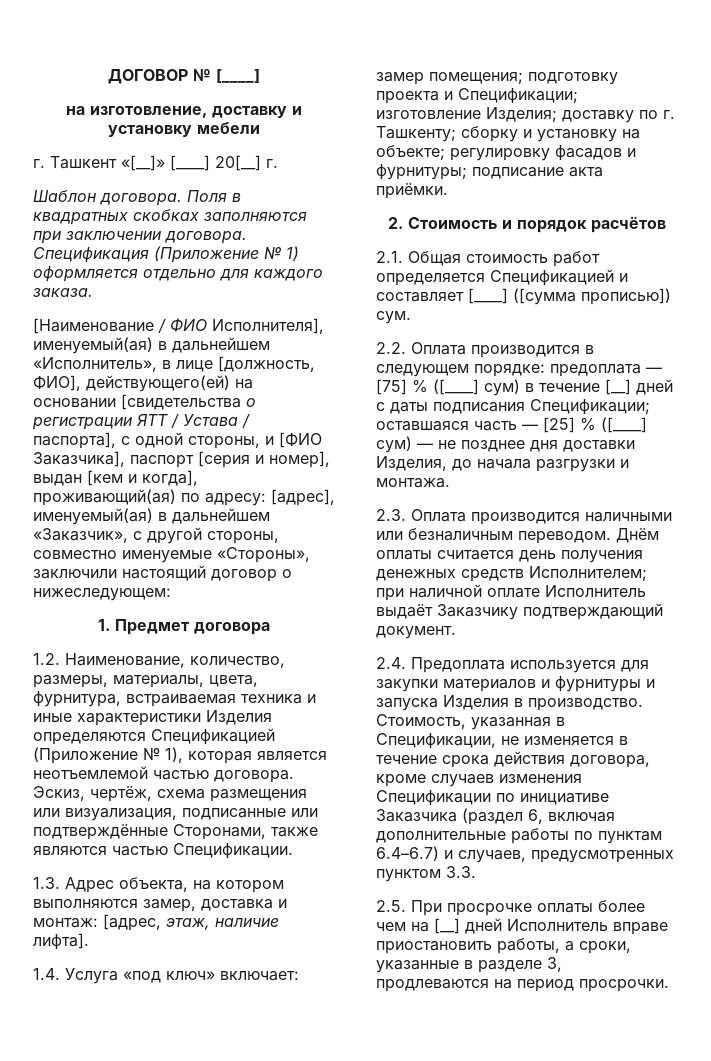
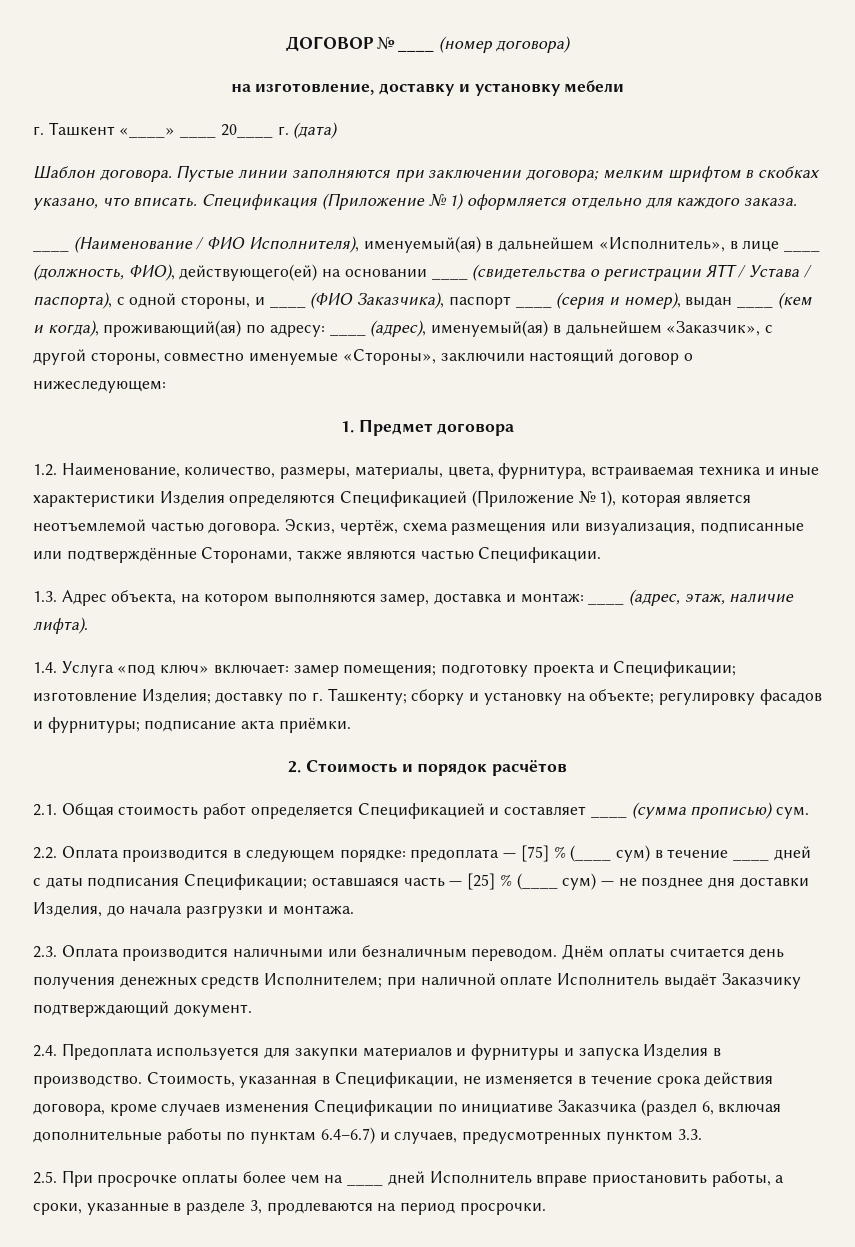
- ДОГОВОР № [____]
+ ДОГОВОР № ____ (номер договора)
- г. Ташкент «[__]» [____] 20[__] г.
+ г. Ташкент «____» ____ 20____ г. (дата)
- Поля в квадратных скобках заполняются при заключении договора.
+ Пустые линии заполняются при заключении договора; мелким шрифтом в скобках указано, что вписать.
- [Наименование / ФИО Исполнителя], именуемый(ая) в дальнейшем «Исполнитель», в лице [должность, ФИО], действующего(ей) на основании [свидетельства о регистрации ЯТТ / Устава / паспорта], с одной стороны, и [ФИО Заказчика], паспорт [серия и номер], выдан [кем и когда], проживающий(ая) по адресу: [адрес], именуемый(ая) в дальнейшем «Заказчик», с другой стороны, совместно именуемые «Стороны», заключили настоящий договор о нижеследующем:
+ ____ (Наименование / ФИО Исполнителя), именуемый(ая) в дальнейшем «Исполнитель», в лице ____ (должность, ФИО), действующего(ей) на основании ____ (свидетельства о регистрации ЯТТ / Устава / паспорта), с одной стороны, и ____ (ФИО Заказчика), паспорт ____ (серия и номер), выдан ____ (кем и когда), проживающий(ая) по адресу: ____ (адрес), именуемый(ая) в дальнейшем «Заказчик», с другой стороны, совместно именуемые «Стороны», заключили настоящий договор о нижеследующем:
- 1.3. Адрес объекта, на котором выполняются замер, доставка и монтаж: [адрес, этаж, наличие лифта].
+ 1.3. Адрес объекта, на котором выполняются замер, доставка и монтаж: ____ (адрес, этаж, наличие лифта).
- 2.1. Общая стоимость работ определяется Спецификацией и составляет [____] ([сумма прописью]) сум.
+ 2.1. Общая стоимость работ определяется Спецификацией и составляет ____ (сумма прописью) сум.
- 2.2. Оплата производится в следующем порядке: предоплата — [75] % ([____] сум) в течение [__] дней с даты подписания Спецификации; оставшаяся часть — [25] % ([____] сум) — не позднее дня доставки Изделия, до начала разгрузки и монтажа.
+ 2.2. Оплата производится в следующем порядке: предоплата — [75] % (____ сум) в течение ____ дней с даты подписания Спецификации; оставшаяся часть — [25] % (____ сум) — не позднее дня доставки Изделия, до начала разгрузки и монтажа.
- 2.5. При просрочке оплаты более чем на [__] дней Исполнитель вправе приостановить работы, а сроки, указанные в разделе 3, продлеваются на период просрочки.
+ 2.5. При просрочке оплаты более чем на ____ дней Исполнитель вправе приостановить работы, а сроки, указанные в разделе 3, продлеваются на период просрочки.

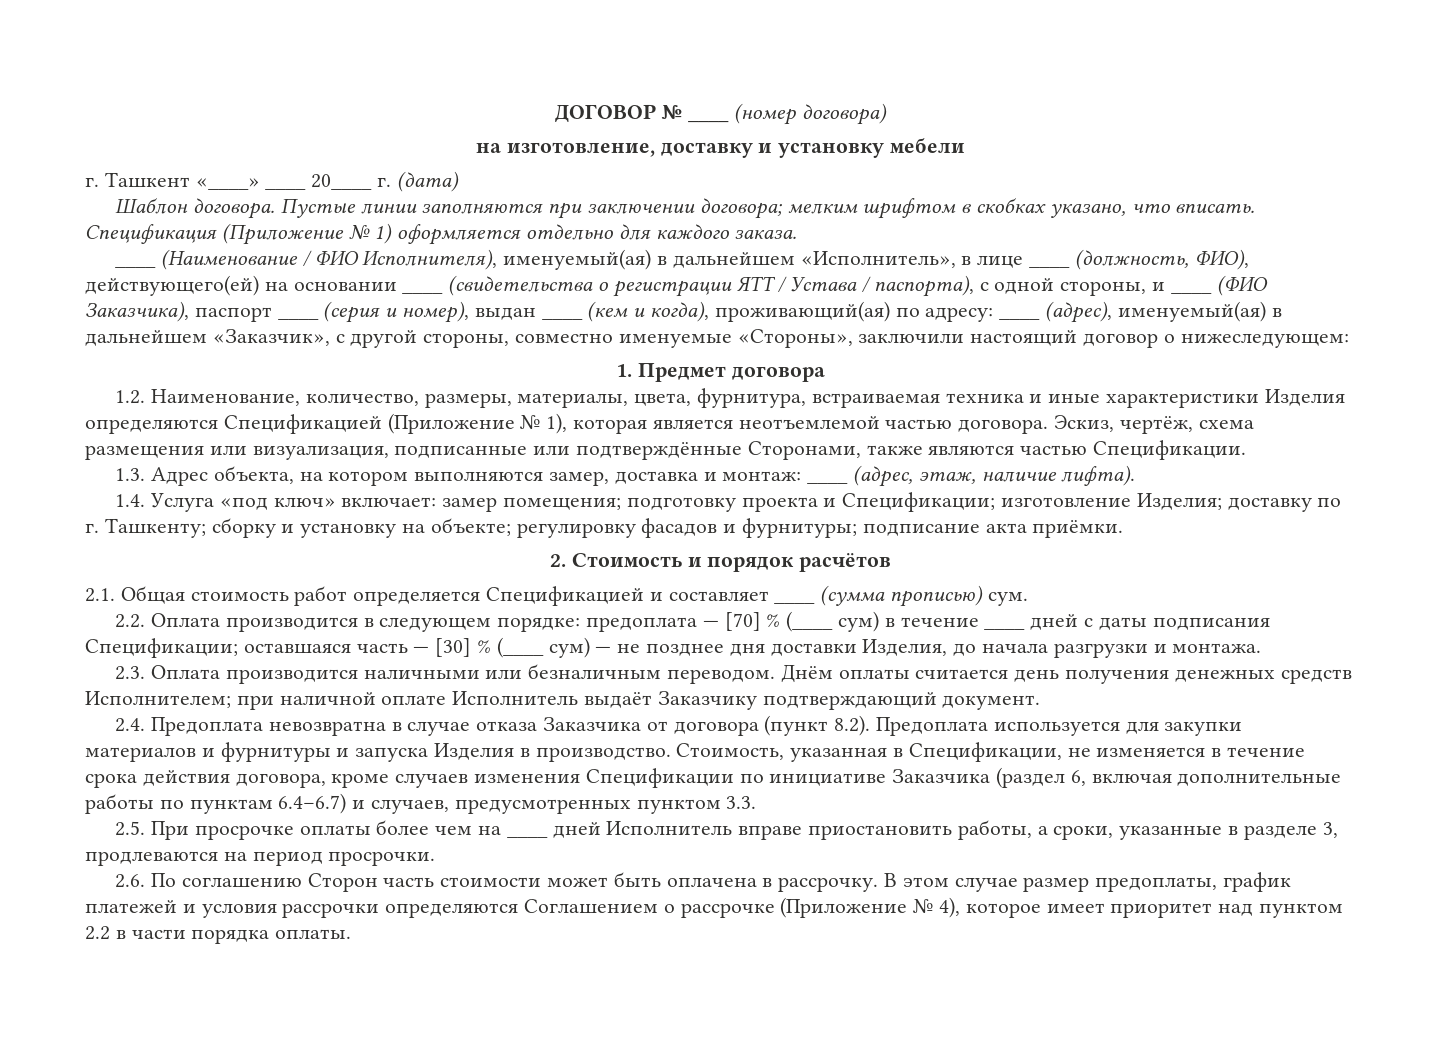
- 2.2. Оплата производится в следующем порядке: предоплата — [75] % (____ сум) в течение ____ дней с даты подписания Спецификации; оставшаяся часть — [25] % (____ сум) — не позднее дня доставки Изделия, до начала разгрузки и монтажа.
+ 2.2. Оплата производится в следующем порядке: предоплата — [70] % (____ сум) в течение ____ дней с даты подписания Спецификации; оставшаяся часть — [30] % (____ сум) — не позднее дня доставки Изделия, до начала разгрузки и монтажа.
- 2.4. Предоплата используется для закупки материалов и фурнитуры и запуска Изделия в производство.
+ 2.4. Предоплата невозвратна в случае отказа Заказчика от договора (пункт 8.2). Предоплата используется для закупки материалов и фурнитуры и запуска Изделия в производство.
+ 2.6. По соглашению Сторон часть стоимости может быть оплачена в рассрочку. В этом случае размер предоплаты, график платежей и условия рассрочки определяются Соглашением о рассрочке (Приложение № 4), которое имеет приоритет над пунктом 2.2 в части порядка оплаты.

